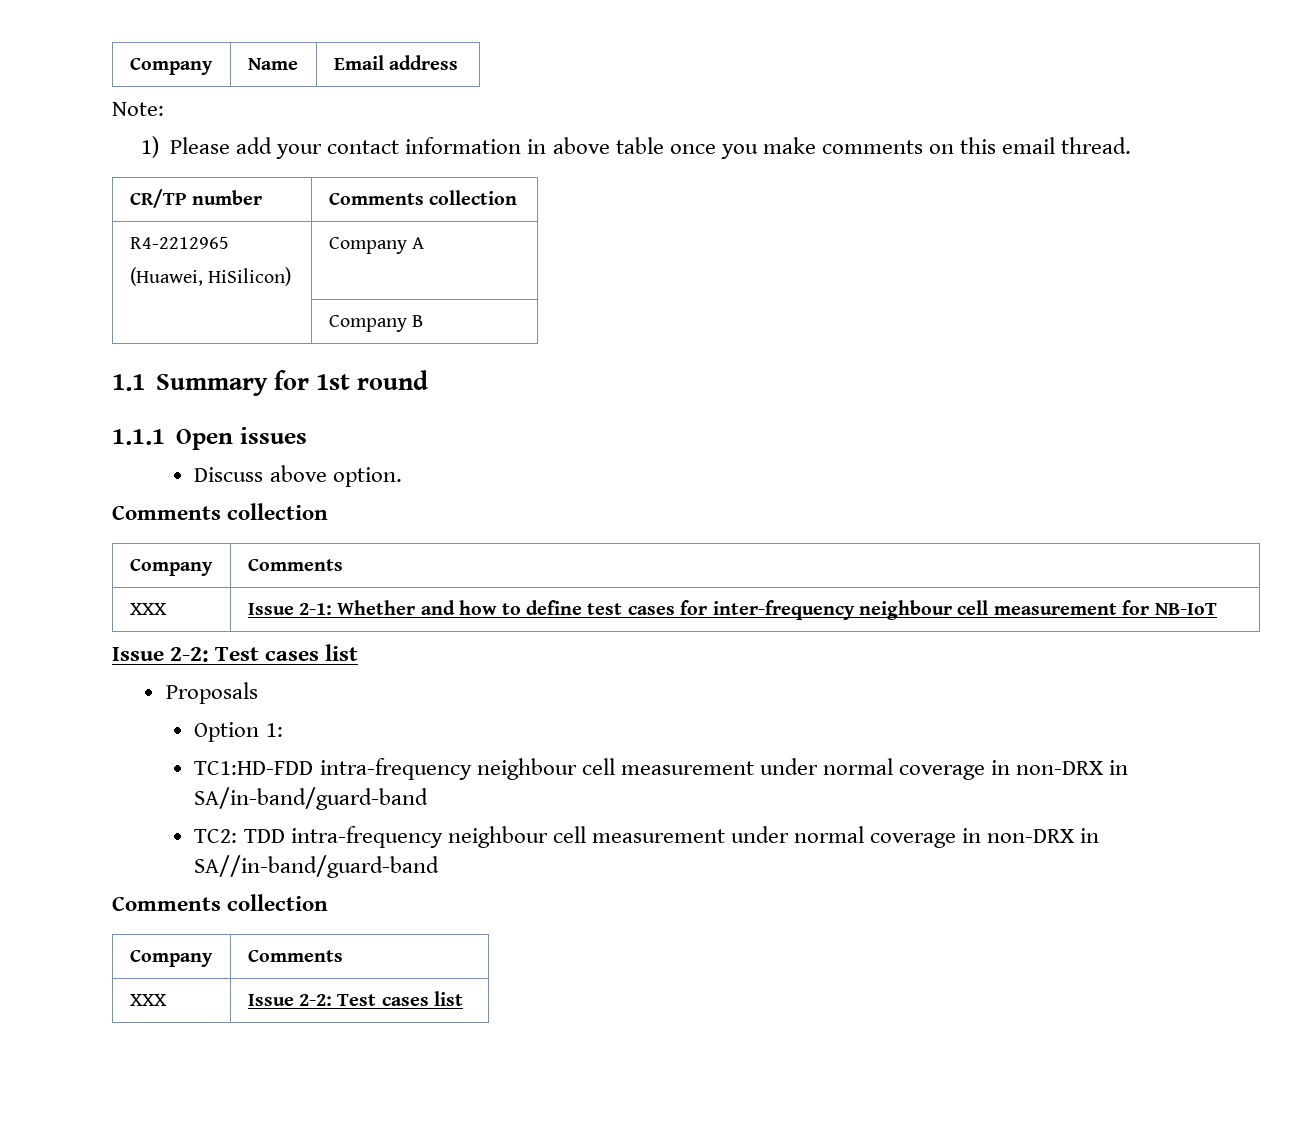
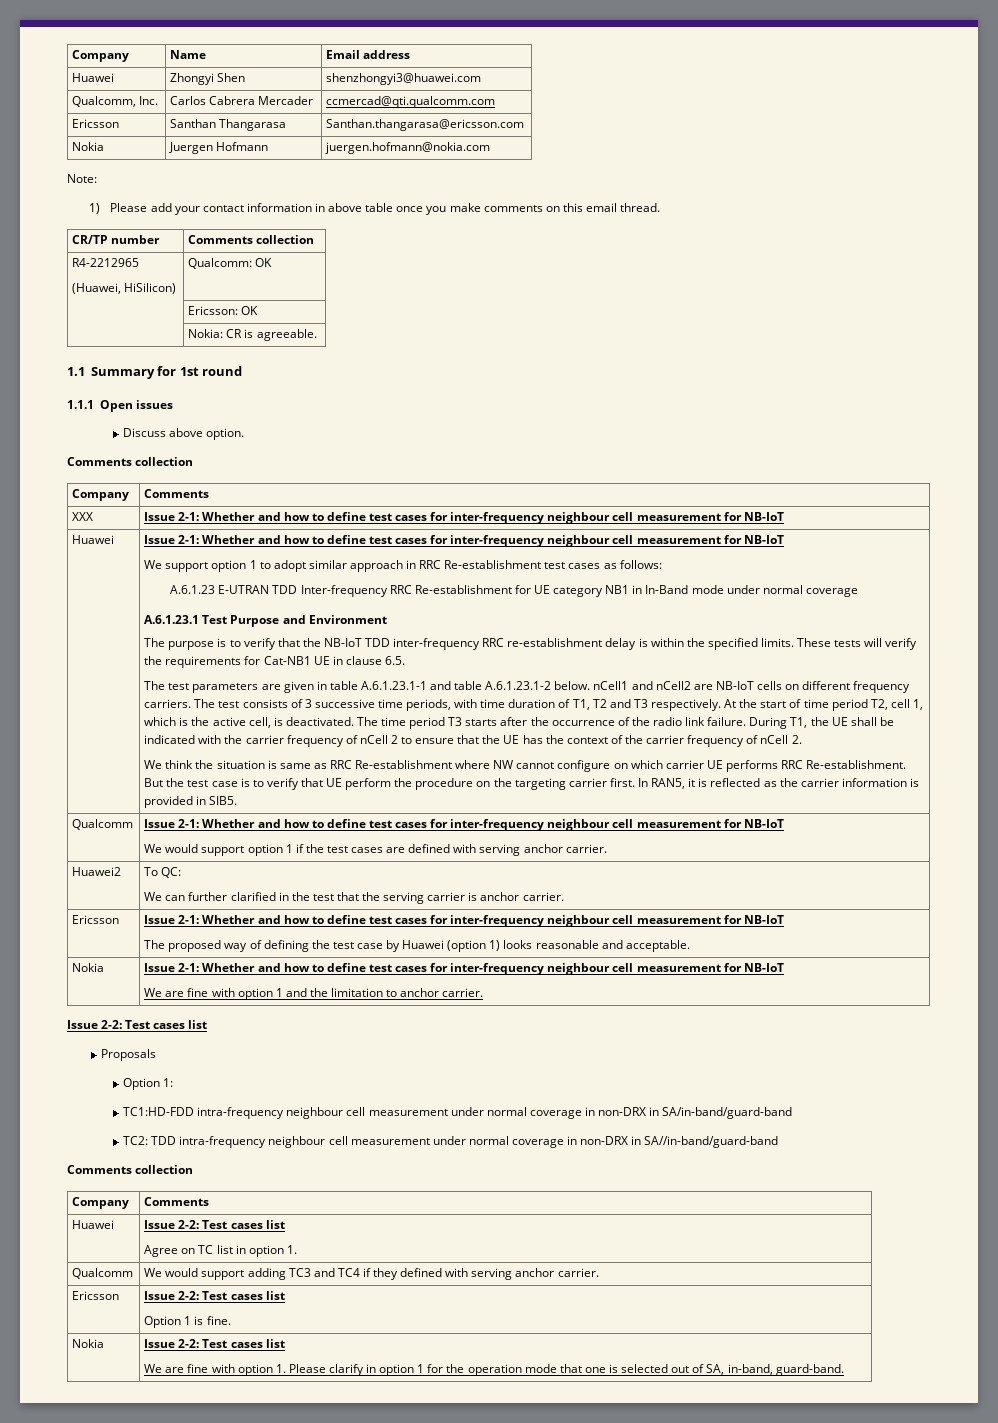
+ Huawei | Zhongyi Shen | shenzhongyi3@huawei.com
+ Qualcomm, Inc. | Carlos Cabrera Mercader | ccmercad@qti.qualcomm.com
+ Ericsson | Santhan Thangarasa | Santhan.thangarasa@ericsson.com
+ Nokia | Juergen Hofmann | juergen.hofmann@nokia.com
  R4-2212965
- (Huawei, HiSilicon) | Company A
- | Company B
+ (Huawei, HiSilicon) | Qualcomm: OK
+ | Ericsson: OK
+ | Nokia: CR is agreeable.
+ Huawei | Issue 2-1: Whether and how to define test cases for inter-frequency neighbour cell measurement for NB-IoT
+ We support option 1 to adopt similar approach in RRC Re-establishment test cases as follows:
+ A.6.1.23 E-UTRAN TDD Inter-frequency RRC Re-establishment for UE category NB1 in In-Band mode under normal coverage
+ A.6.1.23.1 Test Purpose and Environment
+ The purpose is to verify that the NB-IoT TDD inter-frequency RRC re-establishment delay is within the specified limits. These tests will verify the requirements for Cat-NB1 UE in clause 6.5.
+ The test parameters are given in table A.6.1.23.1-1 and table A.6.1.23.1-2 below. nCell1 and nCell2 are NB-IoT cells on different frequency carriers. The test consists of 3 successive time periods, with time duration of T1, T2 and T3 respectively. At the start of time period T2, cell 1, which is the active cell, is deactivated. The time period T3 starts after the occurrence of the radio link failure. During T1, the UE shall be indicated with the carrier frequency of nCell 2 to ensure that the UE has the context of the carrier frequency of nCell 2.
+ We think the situation is same as RRC Re-establishment where NW cannot configure on which carrier UE performs RRC Re-establishment. But the test case is to verify that UE perform the procedure on the targeting carrier first. In RAN5, it is reflected as the carrier information is provided in SIB5.
+ Qualcomm | Issue 2-1: Whether and how to define test cases for inter-frequency neighbour cell measurement for NB-IoT
+ We would support option 1 if the test cases are defined with serving anchor carrier.
+ Huawei2 | To QC:
+ We can further clarified in the test that the serving carrier is anchor carrier.
+ Ericsson | Issue 2-1: Whether and how to define test cases for inter-frequency neighbour cell measurement for NB-IoT
+ The proposed way of defining the test case by Huawei (option 1) looks reasonable and acceptable.
+ Nokia | Issue 2-1: Whether and how to define test cases for inter-frequency neighbour cell measurement for NB-IoT
+ We are fine with option 1 and the limitation to anchor carrier.
- XXX | Issue 2-2: Test cases list
+ Huawei | Issue 2-2: Test cases list
+ Agree on TC list in option 1.
+ Qualcomm | We would support adding TC3 and TC4 if they defined with serving anchor carrier.
+ Ericsson | Issue 2-2: Test cases list
+ Option 1 is fine.
+ Nokia | Issue 2-2: Test cases list
+ We are fine with option 1. Please clarify in option 1 for the operation mode that one is selected out of SA, in-band, guard-band.

